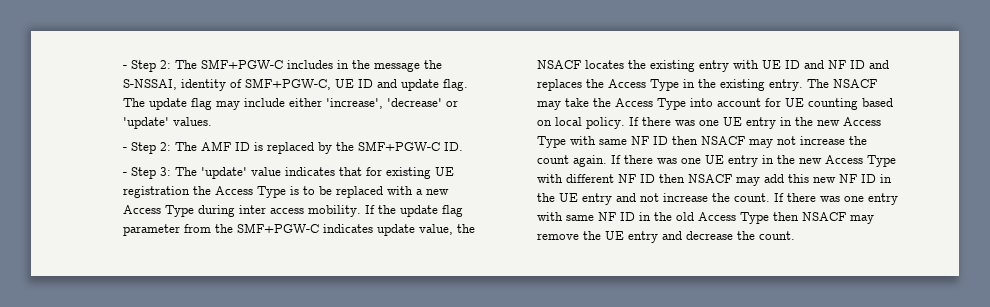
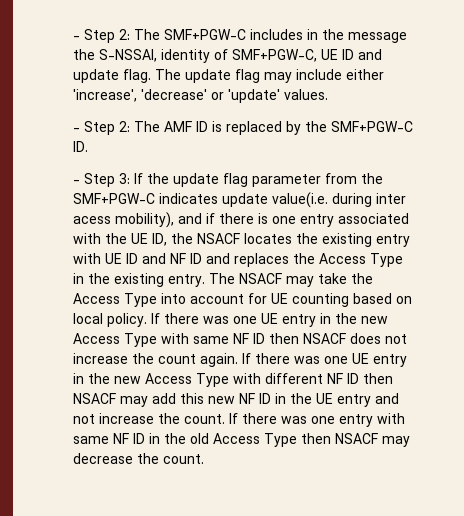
- - Step 3: The 'update' value indicates that for existing UE registration the Access Type is to be replaced with a new Access Type during inter access mobility. If the update flag parameter from the SMF+PGW-C indicates update value, the NSACF locates the existing entry with UE ID and NF ID and replaces the Access Type in the existing entry.
+ - Step 3: If the update flag parameter from the SMF+PGW-C indicates update value(i.e. during inter acess mobility), and if there is one entry associated with the UE ID, the NSACF locates the existing entry with UE ID and NF ID and replaces the Access Type in the existing entry.
- If there was one UE entry in the new Access Type with same NF ID then NSACF may not increase the count again.
+ If there was one UE entry in the new Access Type with same NF ID then NSACF does not increase the count again.
- If there was one entry with same NF ID in the old Access Type then NSACF may remove the UE entry and decrease the count.
+ If there was one entry with same NF ID in the old Access Type then NSACF may decrease the count.

